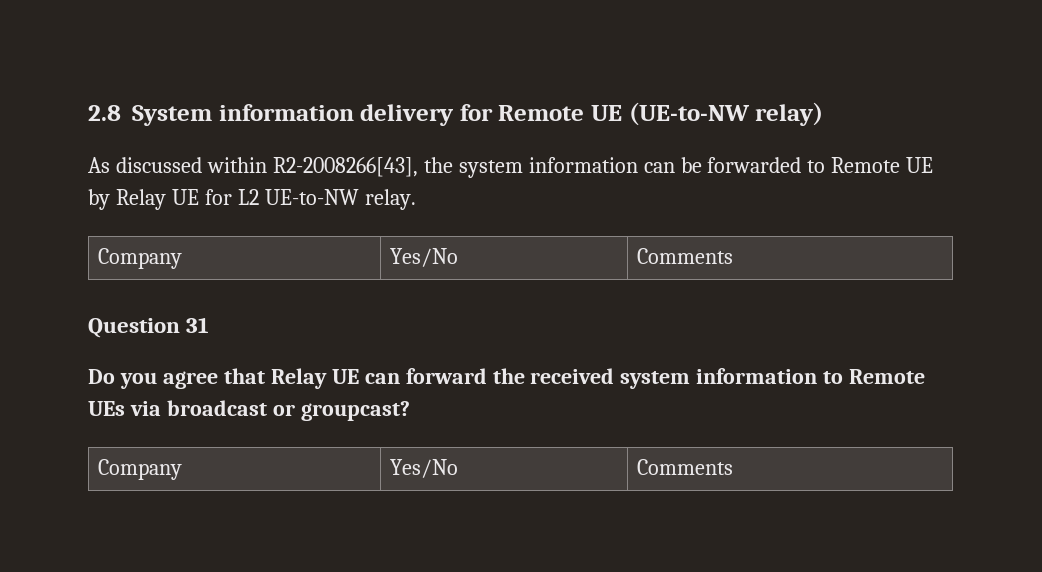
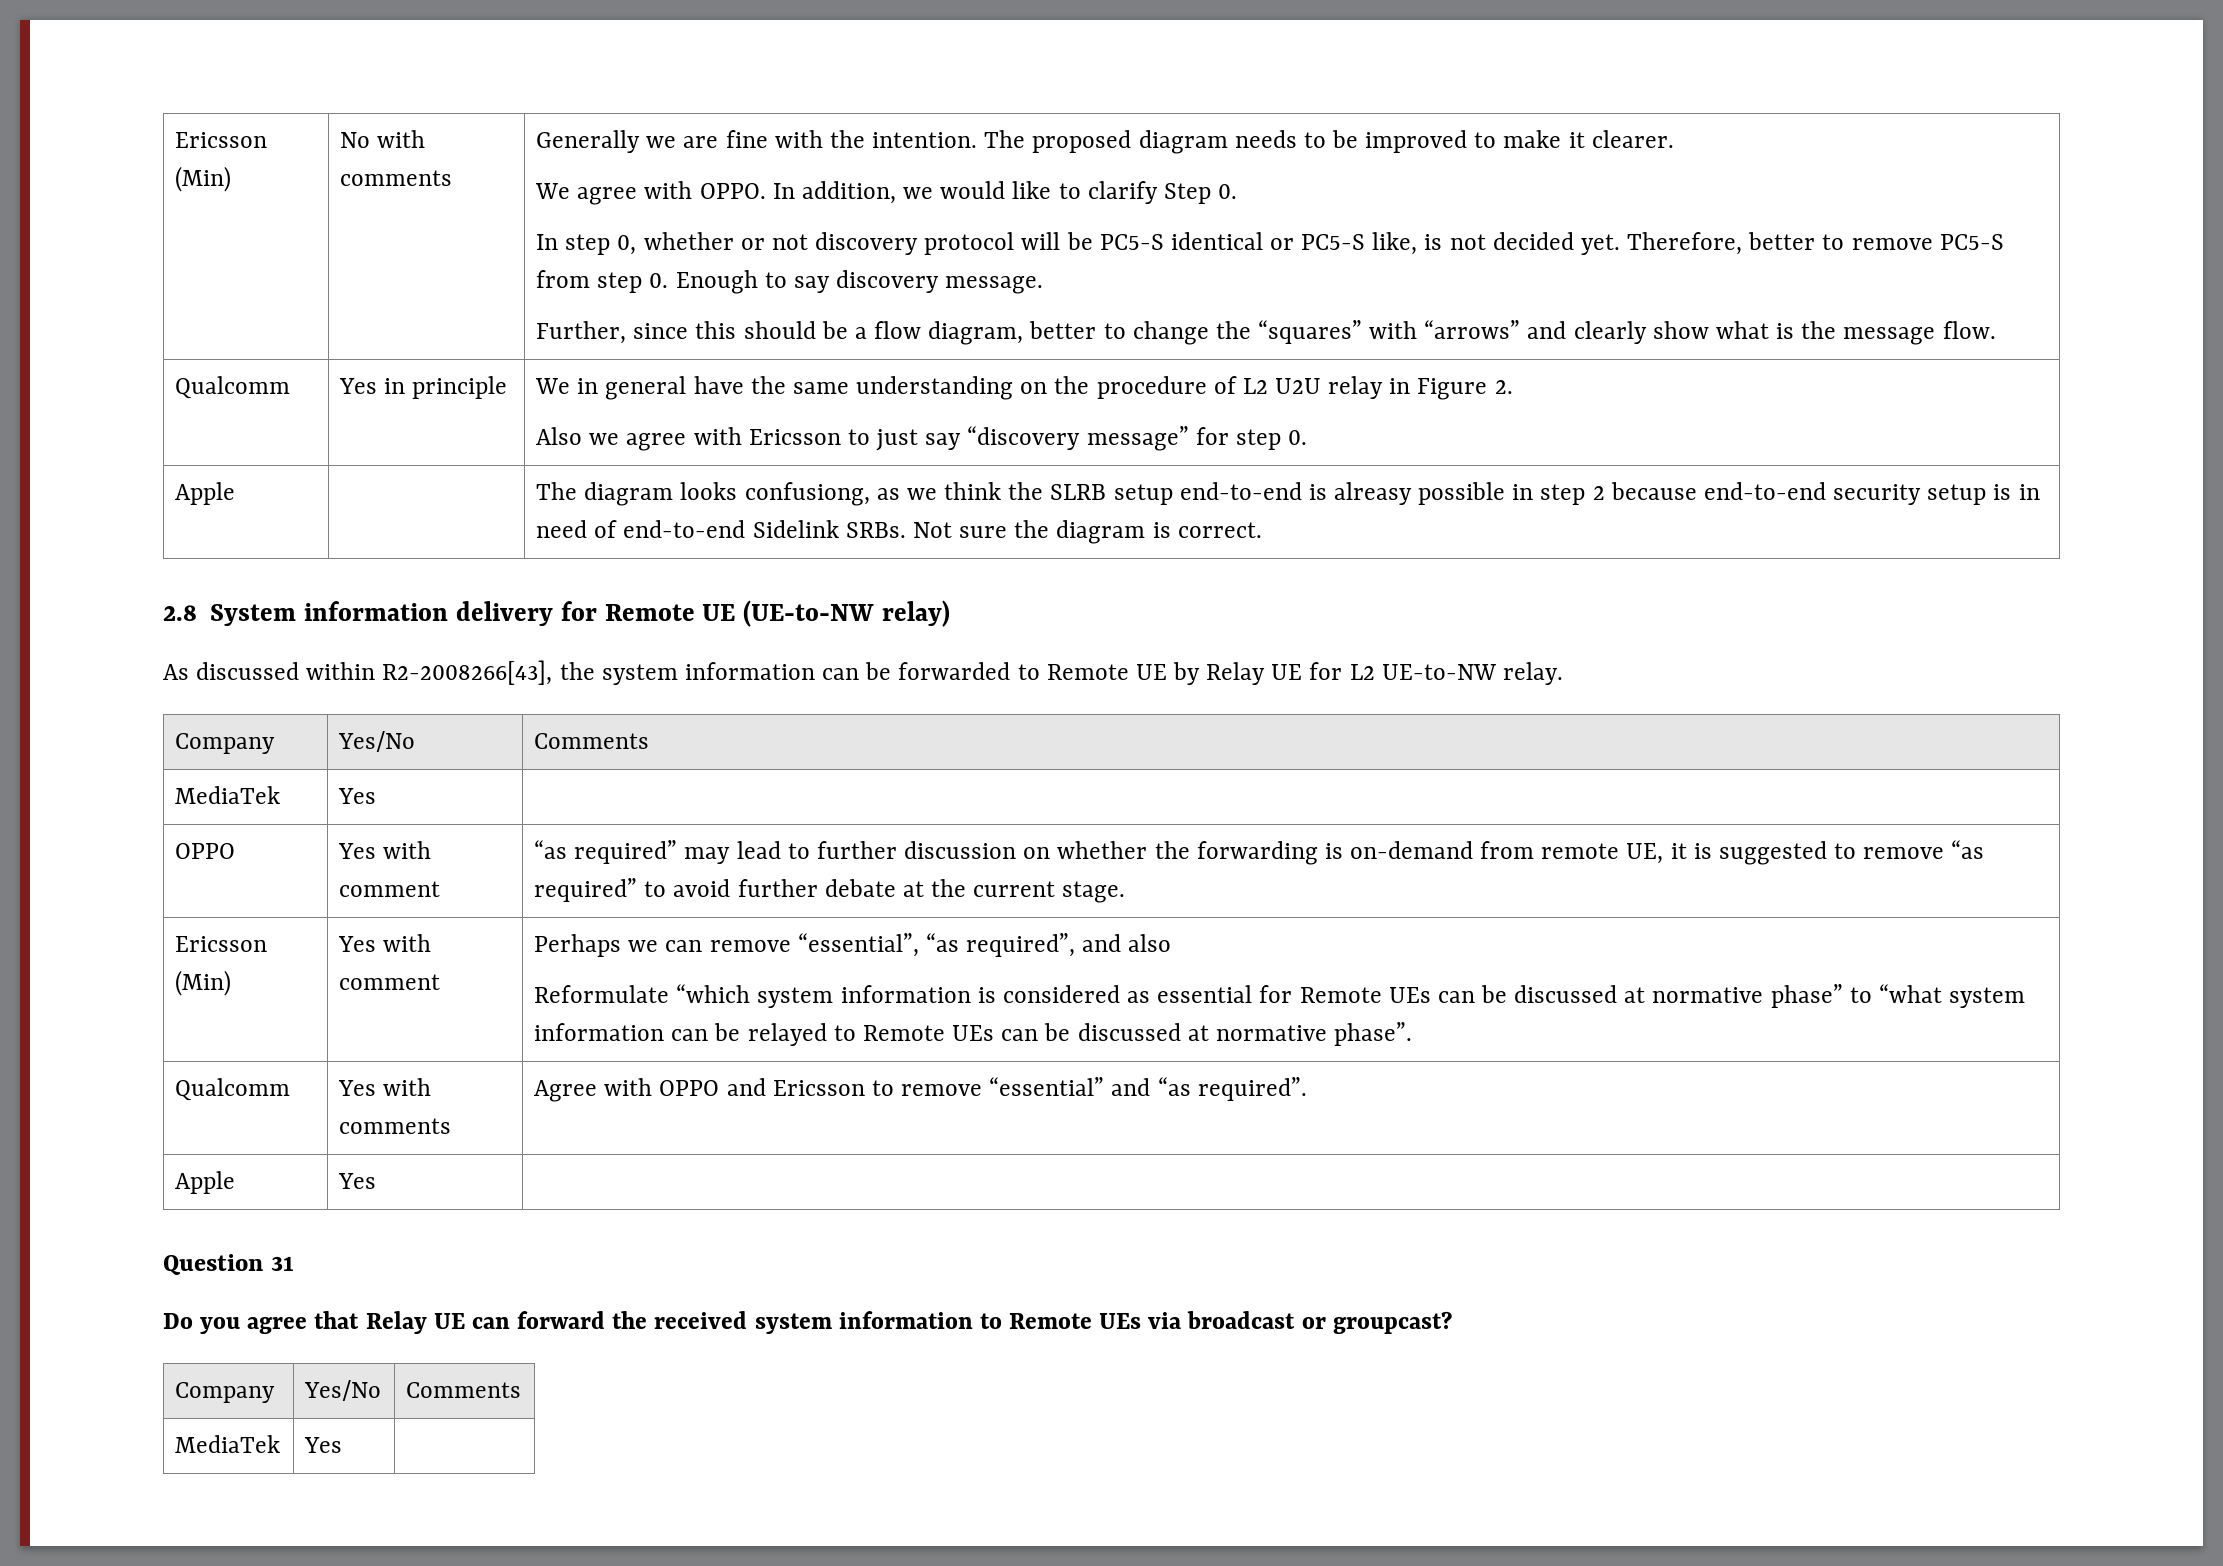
+ Ericsson (Min) | No with comments | Generally we are fine with the intention. The proposed diagram needs to be improved to make it clearer.
+ We agree with OPPO. In addition, we would like to clarify Step 0.
+ In step 0, whether or not discovery protocol will be PC5-S identical or PC5-S like, is not decided yet. Therefore, better to remove PC5-S from step 0. Enough to say discovery message.
+ Further, since this should be a flow diagram, better to change the “squares” with “arrows” and clearly show what is the message flow.
+ Qualcomm | Yes in principle | We in general have the same understanding on the procedure of L2 U2U relay in Figure 2.
+ Also we agree with Ericsson to just say “discovery message” for step 0.
+ Apple | | The diagram looks confusiong, as we think the SLRB setup end-to-end is alreasy possible in step 2 because end-to-end security setup is in need of end-to-end Sidelink SRBs. Not sure the diagram is correct.
  As discussed within R2-2008266[43], the system information can be forwarded to Remote UE by Relay UE for L2 UE-to-NW relay.
  Company | Yes/No | Comments
+ MediaTek | Yes |
+ OPPO | Yes with comment | “as required” may lead to further discussion on whether the forwarding is on-demand from remote UE, it is suggested to remove “as required” to avoid further debate at the current stage.
+ Ericsson (Min) | Yes with comment | Perhaps we can remove “essential”, “as required”, and also
+ Reformulate “which system information is considered as essential for Remote UEs can be discussed at normative phase” to “what system information can be relayed to Remote UEs can be discussed at normative phase”.
+ Qualcomm | Yes with comments | Agree with OPPO and Ericsson to remove “essential” and “as required”.
+ Apple | Yes |
  Do you agree that Relay UE can forward the received system information to Remote UEs via broadcast or groupcast?
  Company | Yes/No | Comments
+ MediaTek | Yes |

